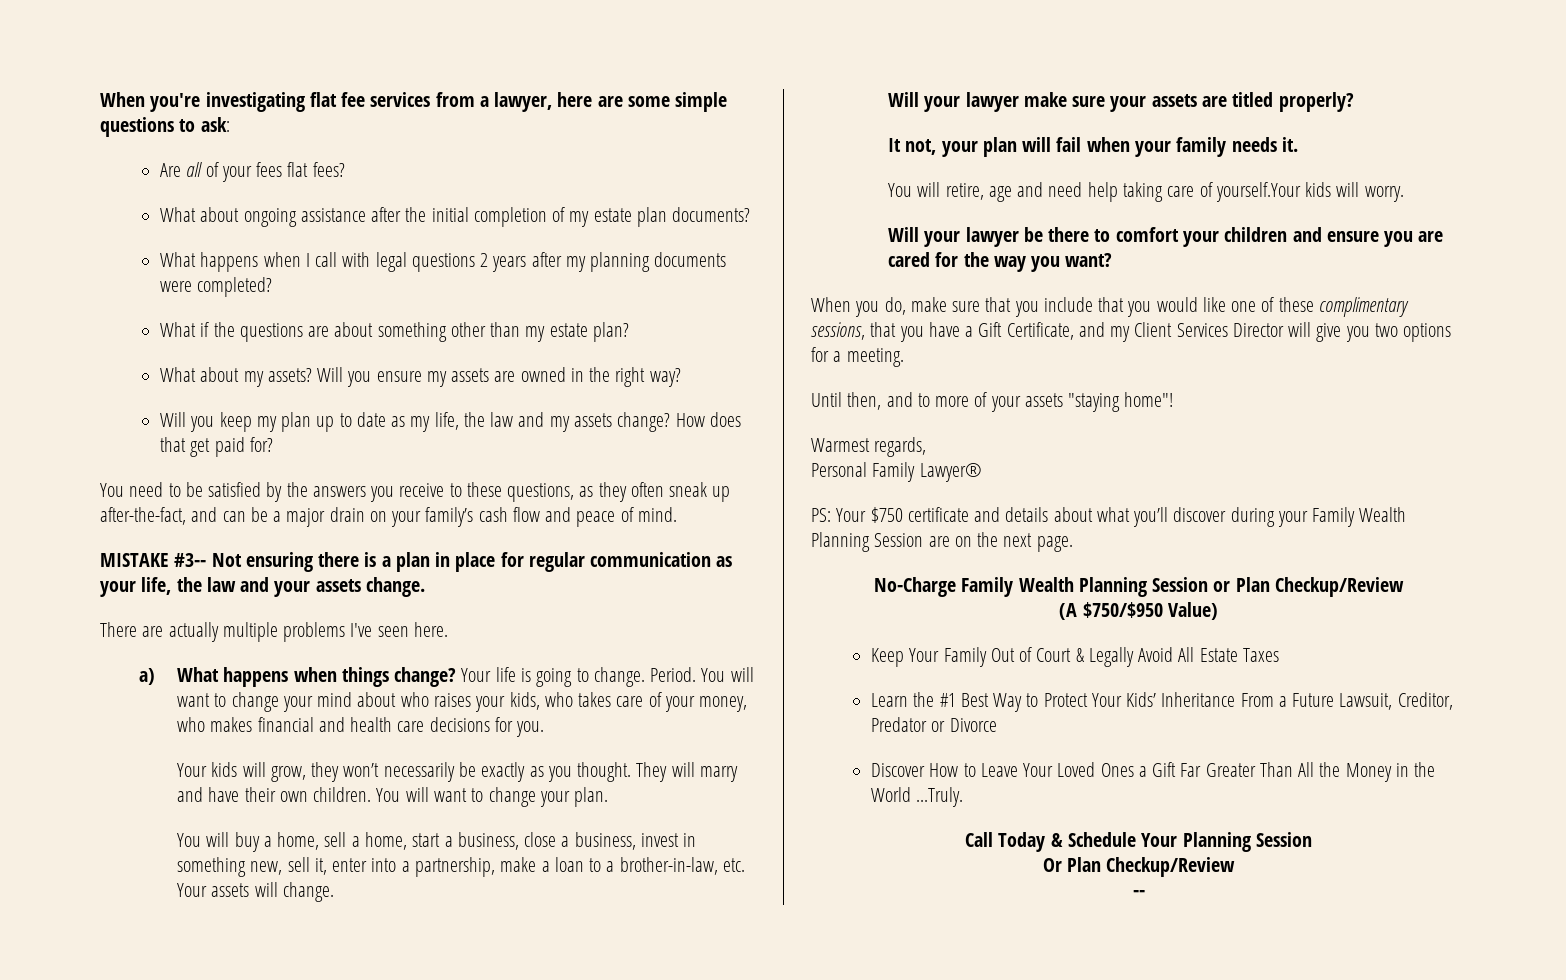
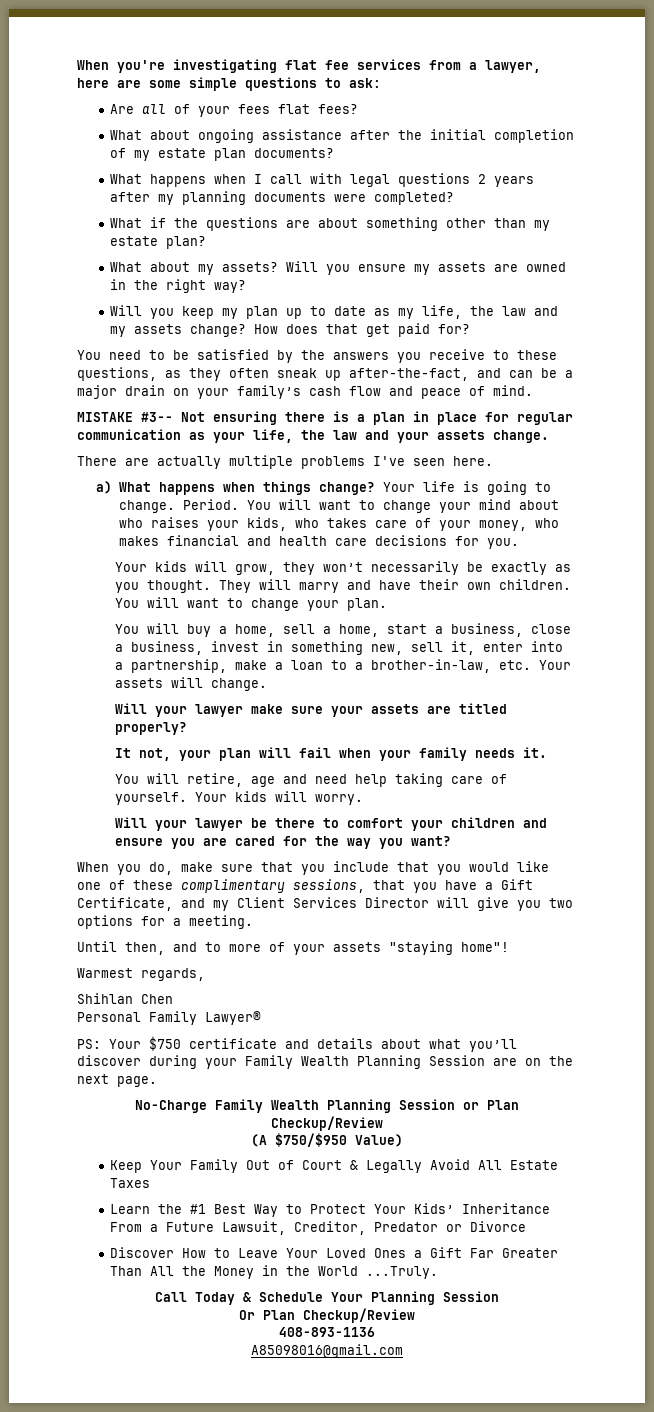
- You will retire, age and need help taking care of yourself.Your kids will worry.
+ You will retire, age and need help taking care of yourself. Your kids will worry.
+ Shihlan Chen
- --
+ 408-893-1136
+ A85098016@gmail.com

